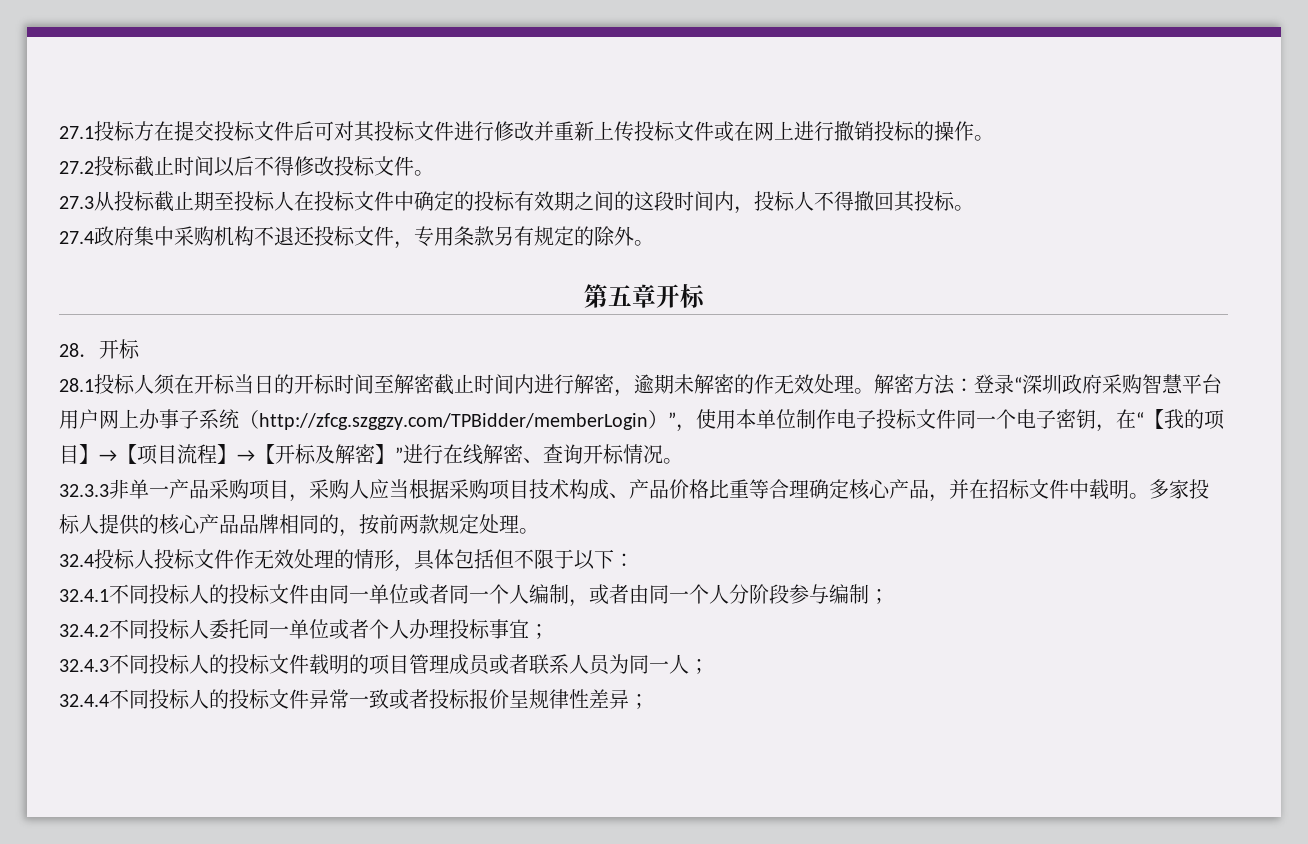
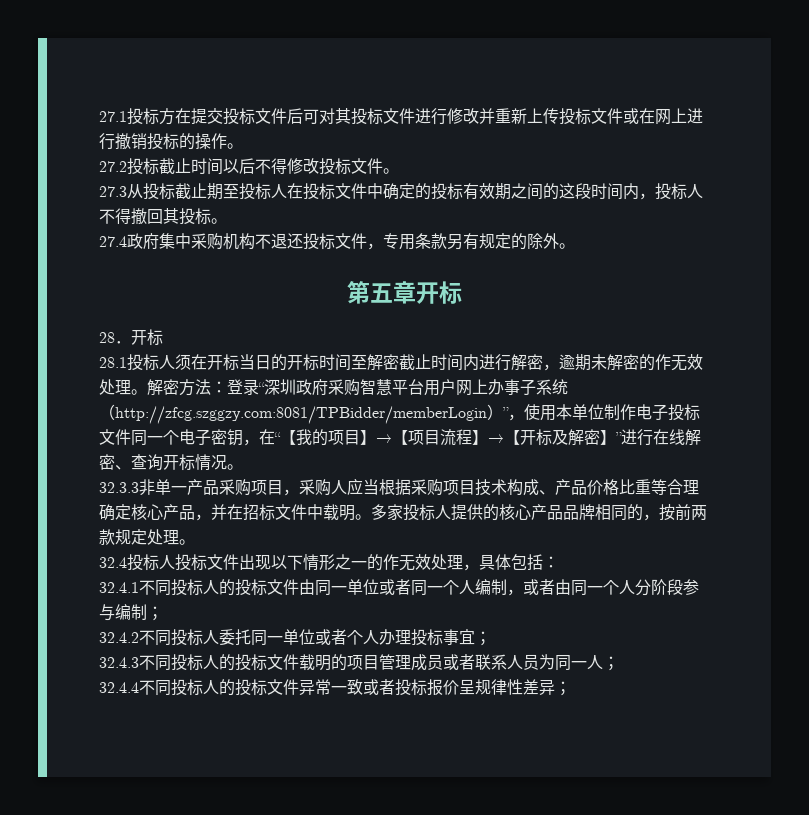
- 解密方法：登录“深圳政府采购智慧平台用户网上办事子系统（http://zfcg.szggzy.com/TPBidder/memberLogin）”，使用本单位制作电子投标文件同一个电子密钥，在“【我的项目】→【项目流程】→【开标及解密】”进行在线解密、查询开标情况。
+ 解密方法：登录“深圳政府采购智慧平台用户网上办事子系统（http://zfcg.szggzy.com:8081/TPBidder/memberLogin）”，使用本单位制作电子投标文件同一个电子密钥，在“【我的项目】→【项目流程】→【开标及解密】”进行在线解密、查询开标情况。
- 32.4投标人投标文件作无效处理的情形，具体包括但不限于以下：
+ 32.4投标人投标文件出现以下情形之一的作无效处理，具体包括：

